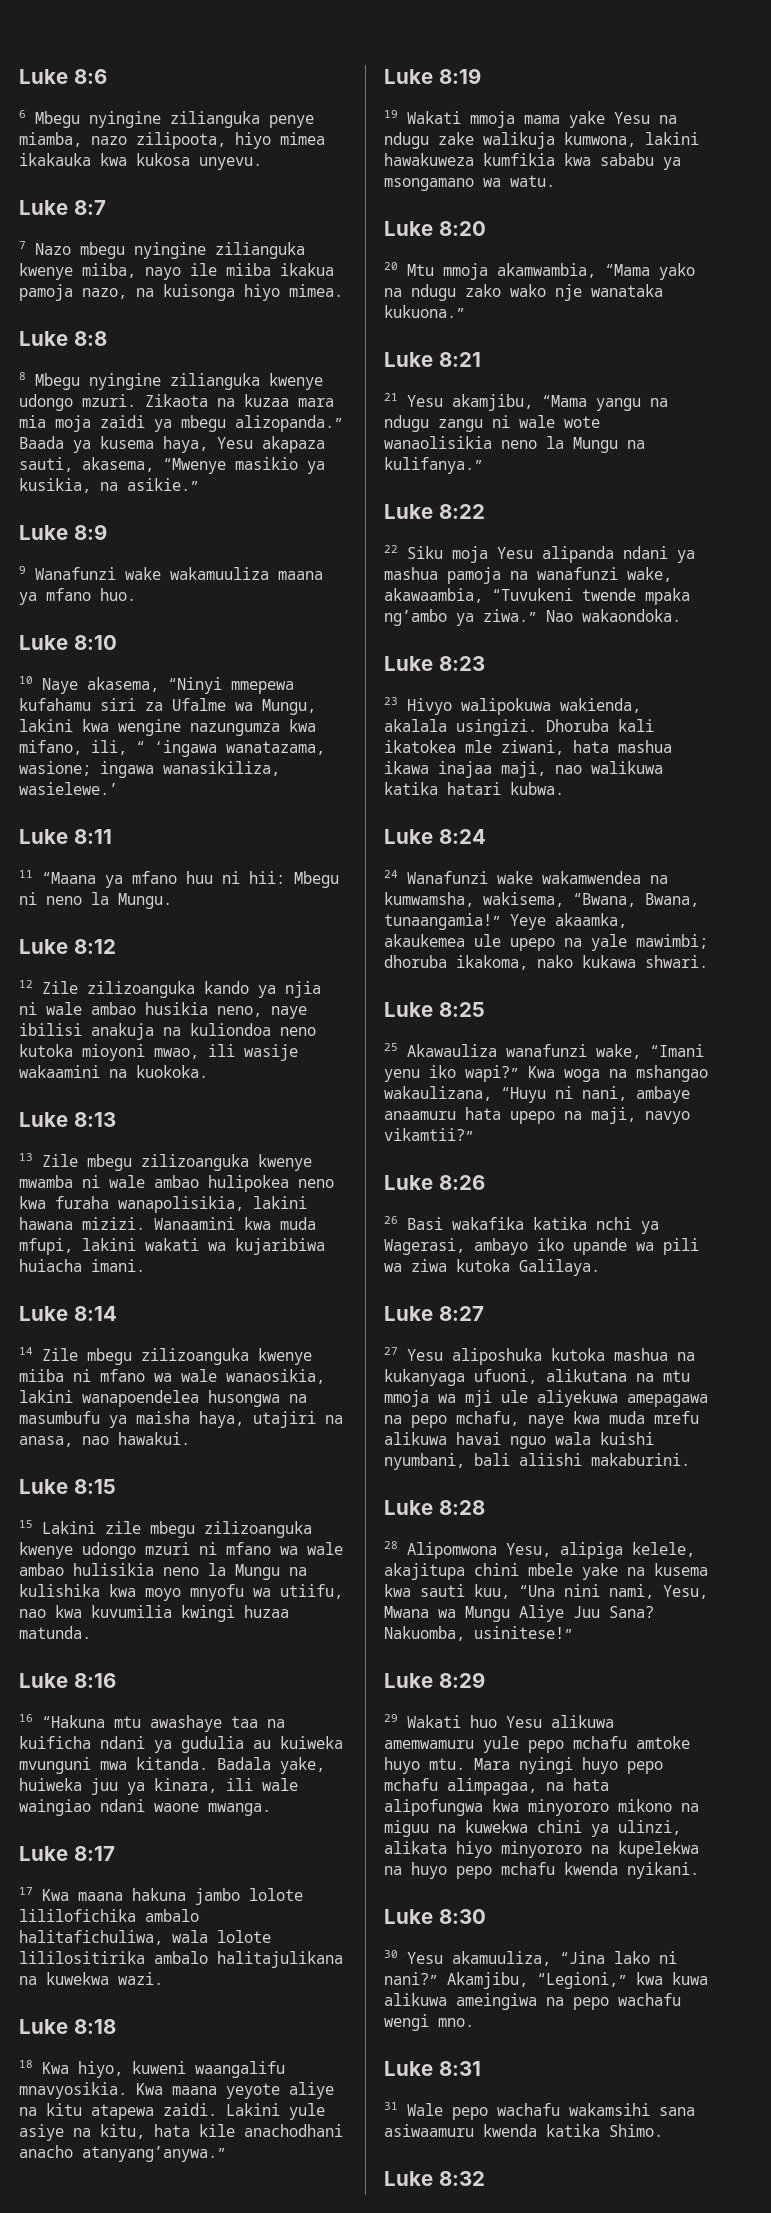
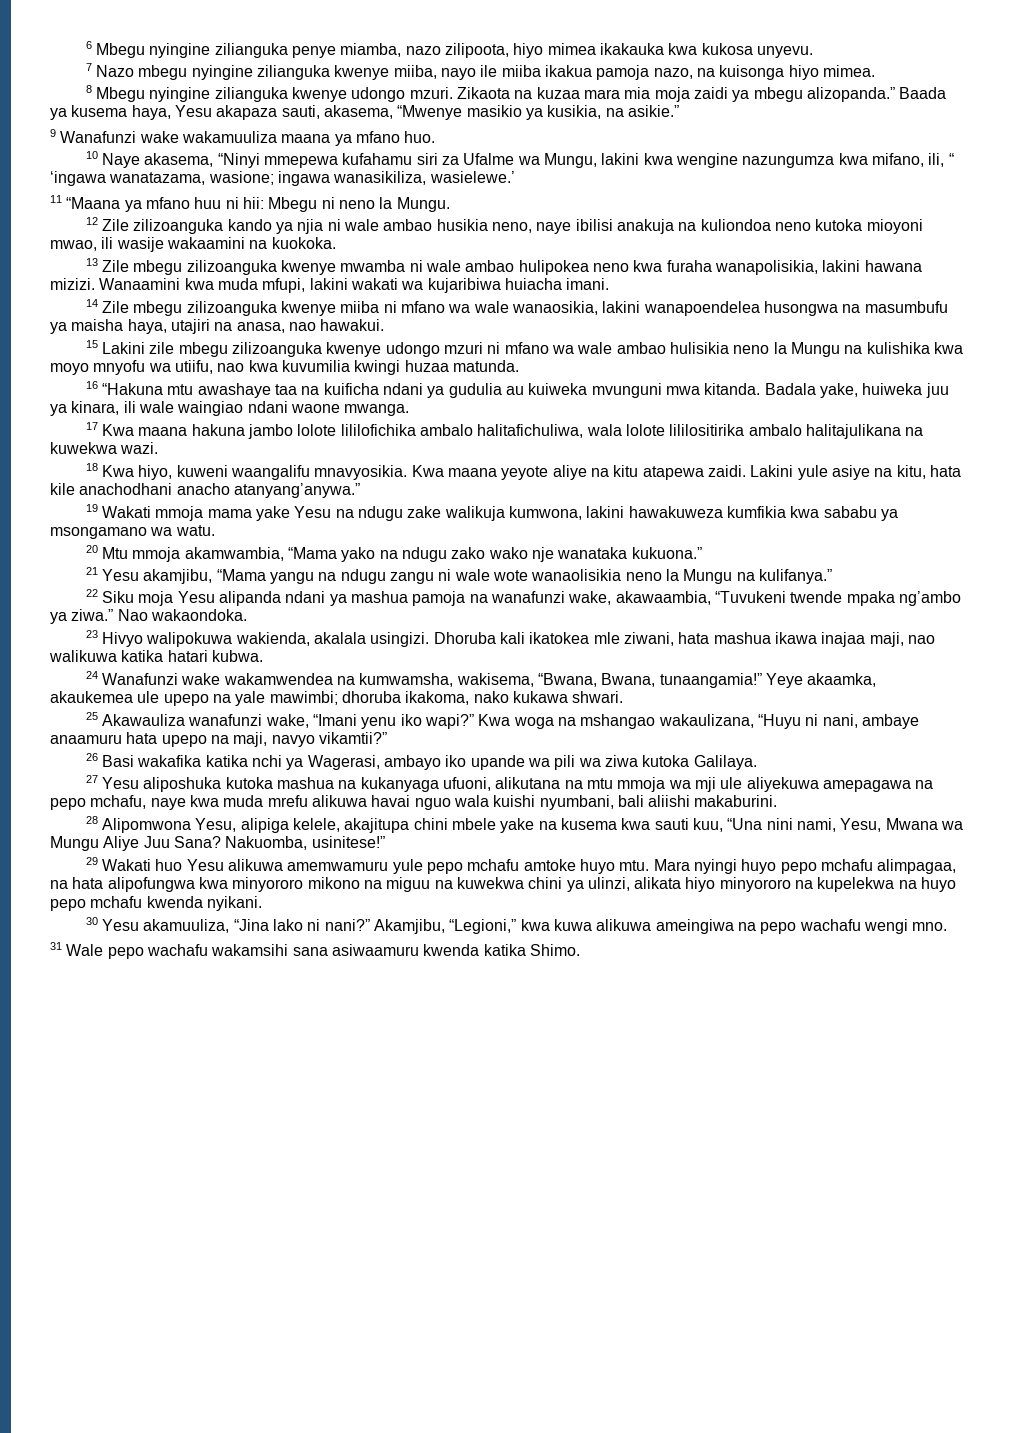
- Luke 8:6
- Luke 8:7
- Luke 8:8
- Luke 8:9
- Luke 8:10
- Luke 8:11
- Luke 8:12
- Luke 8:13
- Luke 8:14
- Luke 8:15
- Luke 8:16
- Luke 8:17
- Luke 8:18
- Luke 8:19
- Luke 8:20
- Luke 8:21
- Luke 8:22
- Luke 8:23
- Luke 8:24
- Luke 8:25
- Luke 8:26
- Luke 8:27
- Luke 8:28
- Luke 8:29
- Luke 8:30
- Luke 8:31
- Luke 8:32

